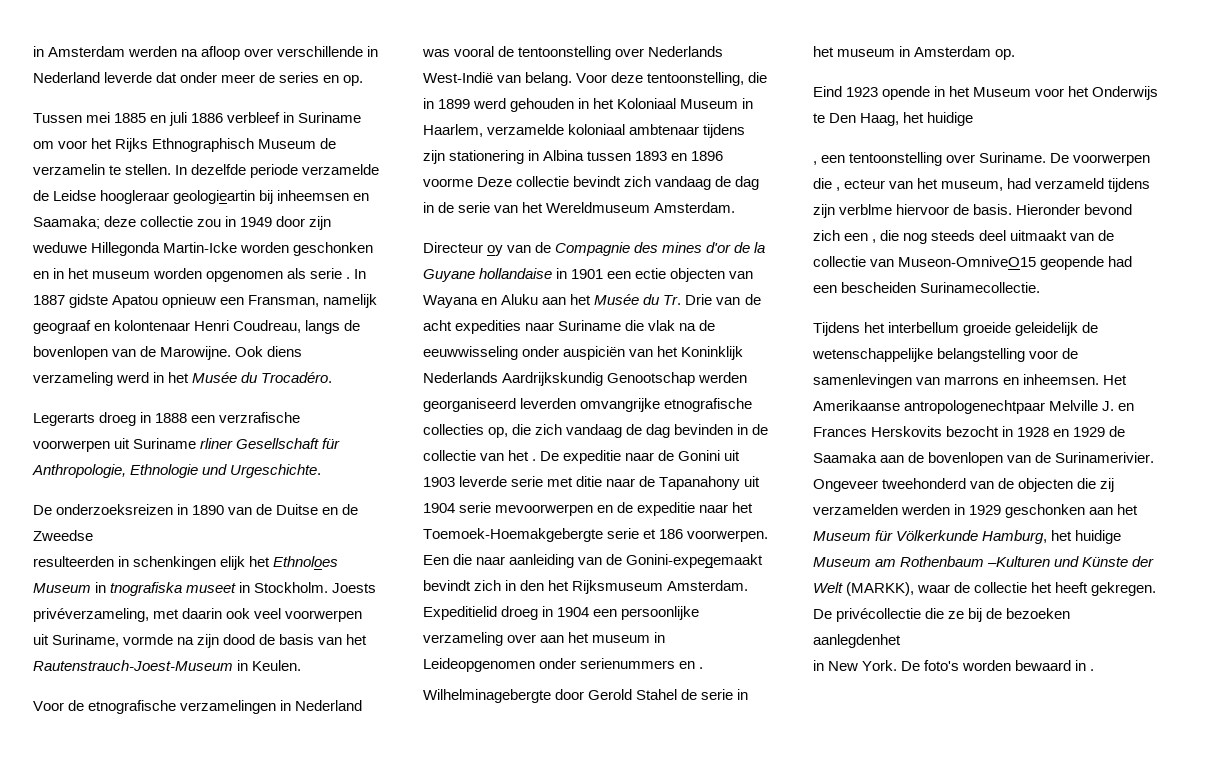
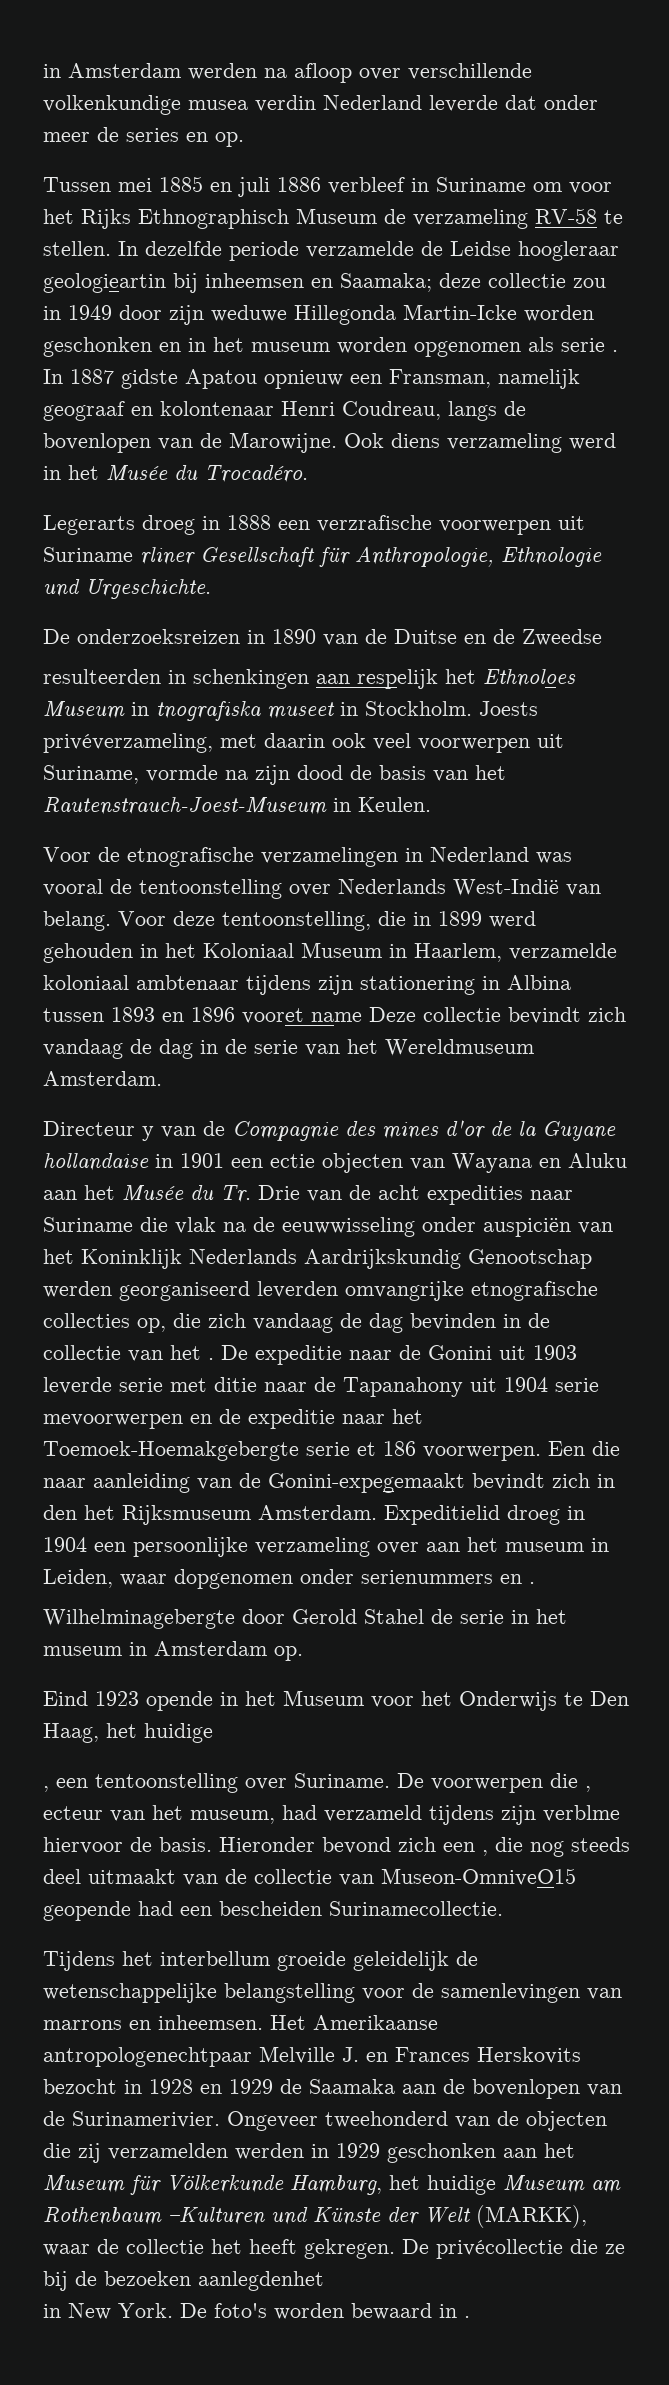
- in Amsterdam werden na afloop over verschillende in Nederland leverde dat onder meer de series en op.
+ in Amsterdam werden na afloop over verschillende volkenkundige musea verdin Nederland leverde dat onder meer de series en op.
- Tussen mei 1885 en juli 1886 verbleef in Suriname om voor het Rijks Ethnographisch Museum de verzamelin te stellen.
+ Tussen mei 1885 en juli 1886 verbleef in Suriname om voor het Rijks Ethnographisch Museum de verzameling RV-58 te stellen.
- resulteerden in schenkingen elijk het Ethnoloes Museum in tnografiska museet in Stockholm.
+ resulteerden in schenkingen aan respelijk het Ethnoloes Museum in tnografiska museet in Stockholm.
- Voor deze tentoonstelling, die in 1899 werd gehouden in het Koloniaal Museum in Haarlem, verzamelde koloniaal ambtenaar tijdens zijn stationering in Albina tussen 1893 en 1896 voorme Deze collectie bevindt zich vandaag de dag in de serie van het Wereldmuseum Amsterdam.
+ Voor deze tentoonstelling, die in 1899 werd gehouden in het Koloniaal Museum in Haarlem, verzamelde koloniaal ambtenaar tijdens zijn stationering in Albina tussen 1893 en 1896 vooret name Deze collectie bevindt zich vandaag de dag in de serie van het Wereldmuseum Amsterdam.
- Directeur oy van de Compagnie des mines d'or de la Guyane hollandaise in 1901 een ectie objecten van Wayana en Aluku aan het Musée du Tr. Drie van de acht expedities naar Suriname die vlak na de eeuwwisseling onder auspiciën van het Koninklijk Nederlands Aardrijkskundig Genootschap werden georganiseerd leverden omvangrijke etnografische collecties op, die zich vandaag de dag bevinden in de collectie van het .
+ Directeur y van de Compagnie des mines d'or de la Guyane hollandaise in 1901 een ectie objecten van Wayana en Aluku aan het Musée du Tr. Drie van de acht expedities naar Suriname die vlak na de eeuwwisseling onder auspiciën van het Koninklijk Nederlands Aardrijkskundig Genootschap werden georganiseerd leverden omvangrijke etnografische collecties op, die zich vandaag de dag bevinden in de collectie van het .
- Expeditielid droeg in 1904 een persoonlijke verzameling over aan het museum in Leideopgenomen onder serienummers en .
+ Expeditielid droeg in 1904 een persoonlijke verzameling over aan het museum in Leiden, waar dopgenomen onder serienummers en .

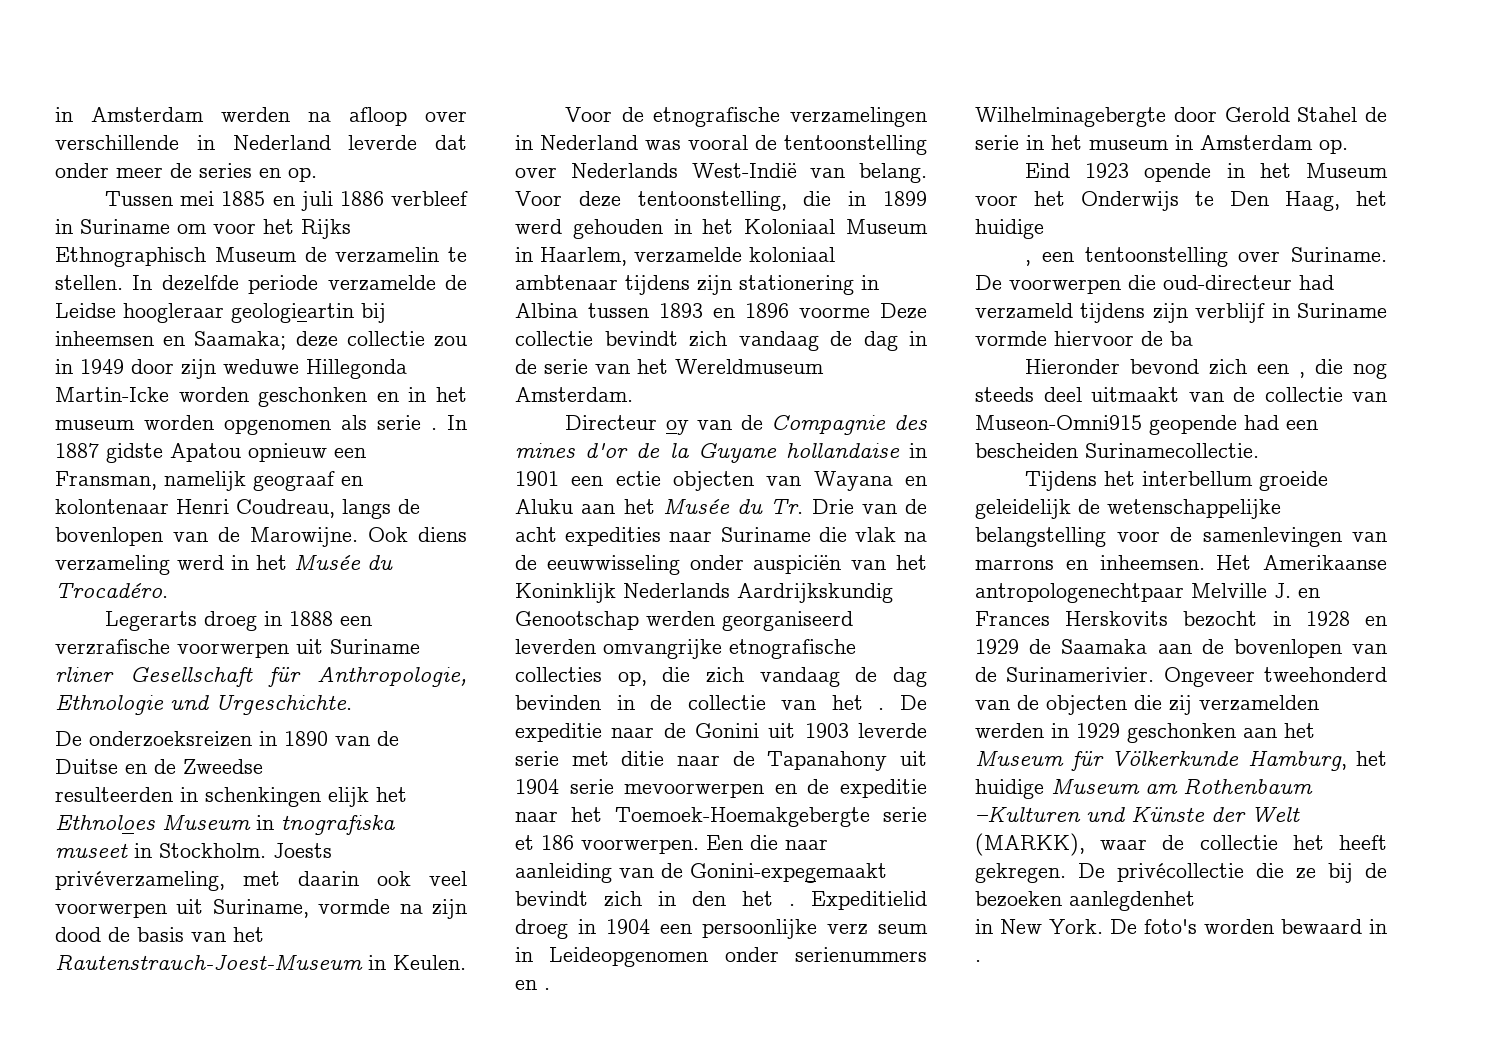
- in Amsterdam werden na afloop over verschillende volkenkundige musea verdin Nederland leverde dat onder meer de series en op.
+ in Amsterdam werden na afloop over verschillende in Nederland leverde dat onder meer de series en op.
- Tussen mei 1885 en juli 1886 verbleef in Suriname om voor het Rijks Ethnographisch Museum de verzameling RV-58 te stellen.
+ Tussen mei 1885 en juli 1886 verbleef in Suriname om voor het Rijks Ethnographisch Museum de verzamelin te stellen.
- resulteerden in schenkingen aan respelijk het Ethnoloes Museum in tnografiska museet in Stockholm.
+ resulteerden in schenkingen elijk het Ethnoloes Museum in tnografiska museet in Stockholm.
- Voor deze tentoonstelling, die in 1899 werd gehouden in het Koloniaal Museum in Haarlem, verzamelde koloniaal ambtenaar tijdens zijn stationering in Albina tussen 1893 en 1896 vooret name Deze collectie bevindt zich vandaag de dag in de serie van het Wereldmuseum Amsterdam.
+ Voor deze tentoonstelling, die in 1899 werd gehouden in het Koloniaal Museum in Haarlem, verzamelde koloniaal ambtenaar tijdens zijn stationering in Albina tussen 1893 en 1896 voorme Deze collectie bevindt zich vandaag de dag in de serie van het Wereldmuseum Amsterdam.
- Directeur y van de Compagnie des mines d'or de la Guyane hollandaise in 1901 een ectie objecten van Wayana en Aluku aan het Musée du Tr. Drie van de acht expedities naar Suriname die vlak na de eeuwwisseling onder auspiciën van het Koninklijk Nederlands Aardrijkskundig Genootschap werden georganiseerd leverden omvangrijke etnografische collecties op, die zich vandaag de dag bevinden in de collectie van het .
+ Directeur oy van de Compagnie des mines d'or de la Guyane hollandaise in 1901 een ectie objecten van Wayana en Aluku aan het Musée du Tr. Drie van de acht expedities naar Suriname die vlak na de eeuwwisseling onder auspiciën van het Koninklijk Nederlands Aardrijkskundig Genootschap werden georganiseerd leverden omvangrijke etnografische collecties op, die zich vandaag de dag bevinden in de collectie van het .
- Een die naar aanleiding van de Gonini-expegemaakt bevindt zich in den het Rijksmuseum Amsterdam.
+ Een die naar aanleiding van de Gonini-expegemaakt bevindt zich in den het .
- Expeditielid droeg in 1904 een persoonlijke verzameling over aan het museum in Leiden, waar dopgenomen onder serienummers en .
+ Expeditielid droeg in 1904 een persoonlijke verz seum in Leideopgenomen onder serienummers en .
- De voorwerpen die , ecteur van het museum, had verzameld tijdens zijn verblme hiervoor de basis. Hieronder bevond zich een , die nog steeds deel uitmaakt van de collectie van Museon-OmniveO15 geopende had een bescheiden Surinamecollectie.
+ De voorwerpen die oud-directeur had verzameld tijdens zijn verblijf in Suriname vormde hiervoor de ba
+ Hieronder bevond zich een , die nog steeds deel uitmaakt van de collectie van Museon-Omni915 geopende had een bescheiden Surinamecollectie.

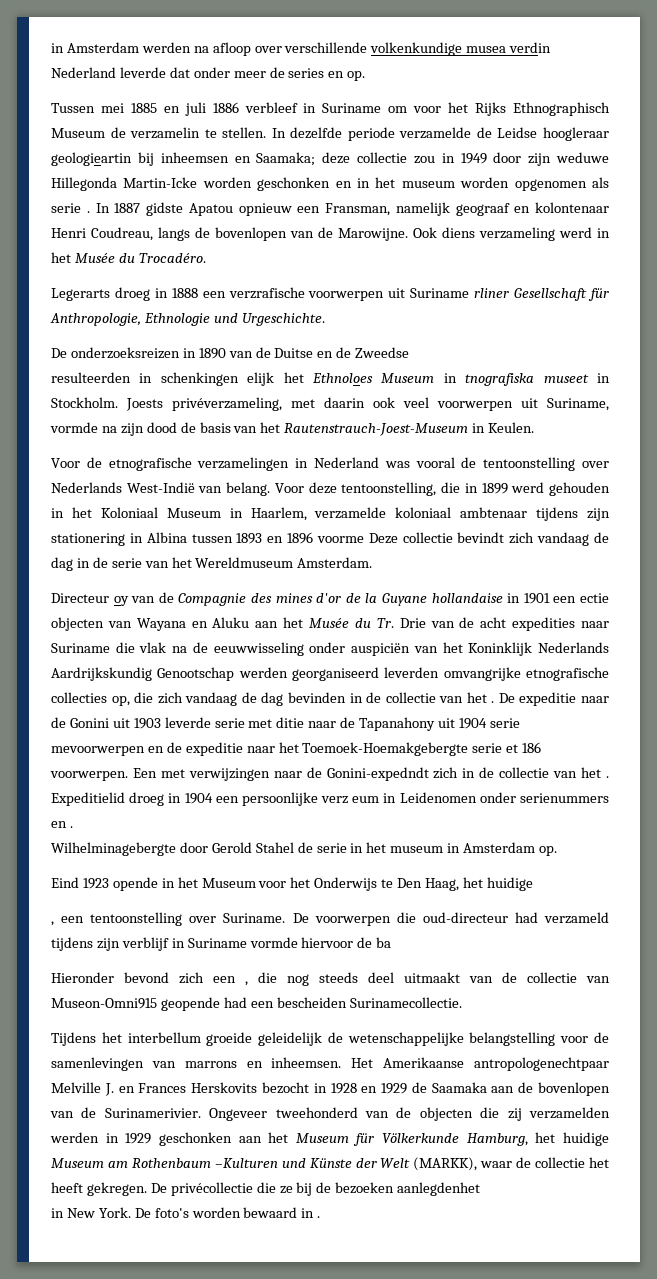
- in Amsterdam werden na afloop over verschillende in Nederland leverde dat onder meer de series en op.
+ in Amsterdam werden na afloop over verschillende volkenkundige musea verdin Nederland leverde dat onder meer de series en op.
- Een die naar aanleiding van de Gonini-expegemaakt bevindt zich in den het .
+ Een met verwijzingen naar de Gonini-expedndt zich in de collectie van het .
- Expeditielid droeg in 1904 een persoonlijke verz seum in Leideopgenomen onder serienummers en .
+ Expeditielid droeg in 1904 een persoonlijke verz eum in Leidenomen onder serienummers en .

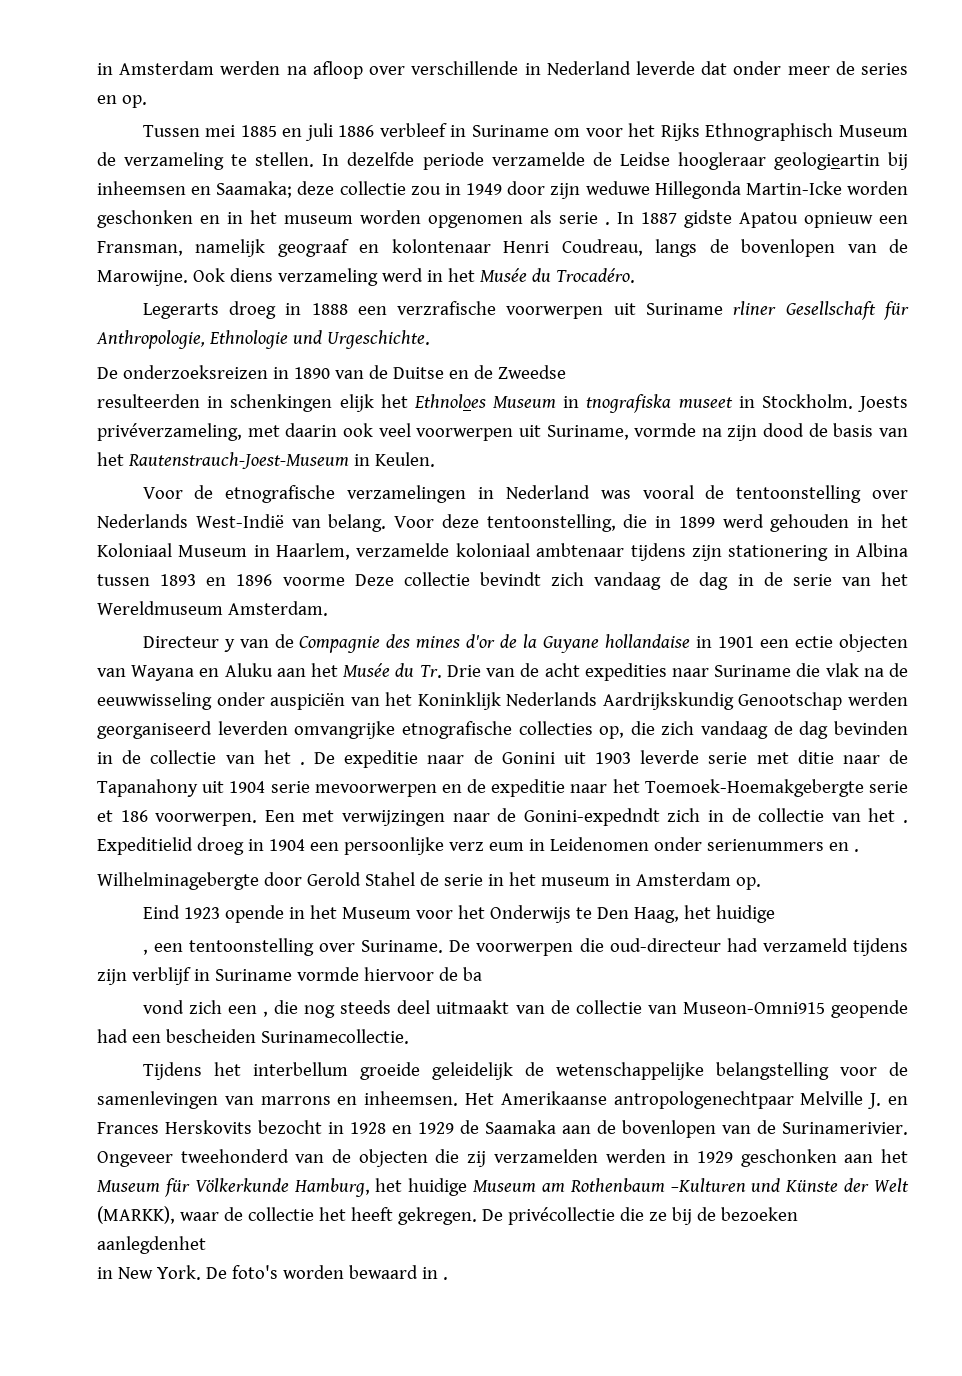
- in Amsterdam werden na afloop over verschillende volkenkundige musea verdin Nederland leverde dat onder meer de series en op.
+ in Amsterdam werden na afloop over verschillende in Nederland leverde dat onder meer de series en op.
- Tussen mei 1885 en juli 1886 verbleef in Suriname om voor het Rijks Ethnographisch Museum de verzamelin te stellen.
+ Tussen mei 1885 en juli 1886 verbleef in Suriname om voor het Rijks Ethnographisch Museum de verzameling te stellen.
- Directeur oy van de Compagnie des mines d'or de la Guyane hollandaise in 1901 een ectie objecten van Wayana en Aluku aan het Musée du Tr. Drie van de acht expedities naar Suriname die vlak na de eeuwwisseling onder auspiciën van het Koninklijk Nederlands Aardrijkskundig Genootschap werden georganiseerd leverden omvangrijke etnografische collecties op, die zich vandaag de dag bevinden in de collectie van het .
+ Directeur y van de Compagnie des mines d'or de la Guyane hollandaise in 1901 een ectie objecten van Wayana en Aluku aan het Musée du Tr. Drie van de acht expedities naar Suriname die vlak na de eeuwwisseling onder auspiciën van het Koninklijk Nederlands Aardrijkskundig Genootschap werden georganiseerd leverden omvangrijke etnografische collecties op, die zich vandaag de dag bevinden in de collectie van het .
- Hieronder bevond zich een , die nog steeds deel uitmaakt van de collectie van Museon-Omni915 geopende had een bescheiden Surinamecollectie.
+ vond zich een , die nog steeds deel uitmaakt van de collectie van Museon-Omni915 geopende had een bescheiden Surinamecollectie.

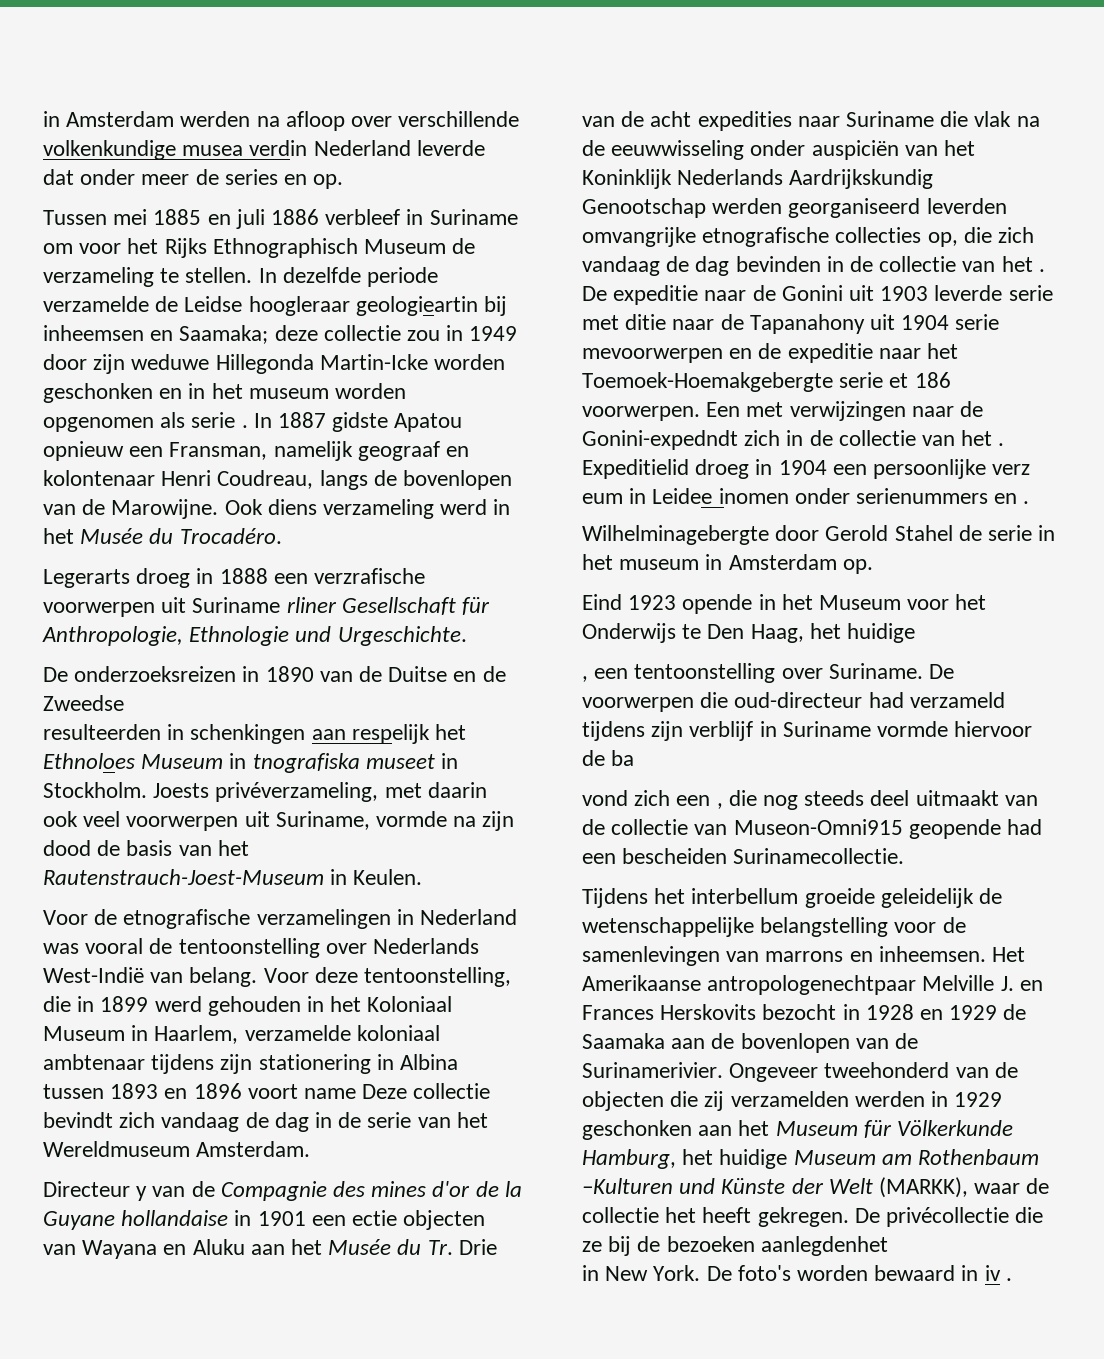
- in Amsterdam werden na afloop over verschillende in Nederland leverde dat onder meer de series en op.
+ in Amsterdam werden na afloop over verschillende volkenkundige musea verdin Nederland leverde dat onder meer de series en op.
- resulteerden in schenkingen elijk het Ethnoloes Museum in tnografiska museet in Stockholm.
+ resulteerden in schenkingen aan respelijk het Ethnoloes Museum in tnografiska museet in Stockholm.
- Voor deze tentoonstelling, die in 1899 werd gehouden in het Koloniaal Museum in Haarlem, verzamelde koloniaal ambtenaar tijdens zijn stationering in Albina tussen 1893 en 1896 voorme Deze collectie bevindt zich vandaag de dag in de serie van het Wereldmuseum Amsterdam.
+ Voor deze tentoonstelling, die in 1899 werd gehouden in het Koloniaal Museum in Haarlem, verzamelde koloniaal ambtenaar tijdens zijn stationering in Albina tussen 1893 en 1896 voort name Deze collectie bevindt zich vandaag de dag in de serie van het Wereldmuseum Amsterdam.
- Expeditielid droeg in 1904 een persoonlijke verz eum in Leidenomen onder serienummers en .
+ Expeditielid droeg in 1904 een persoonlijke verz eum in Leidee inomen onder serienummers en .
- De foto's worden bewaard in .
+ De foto's worden bewaard in iv .

